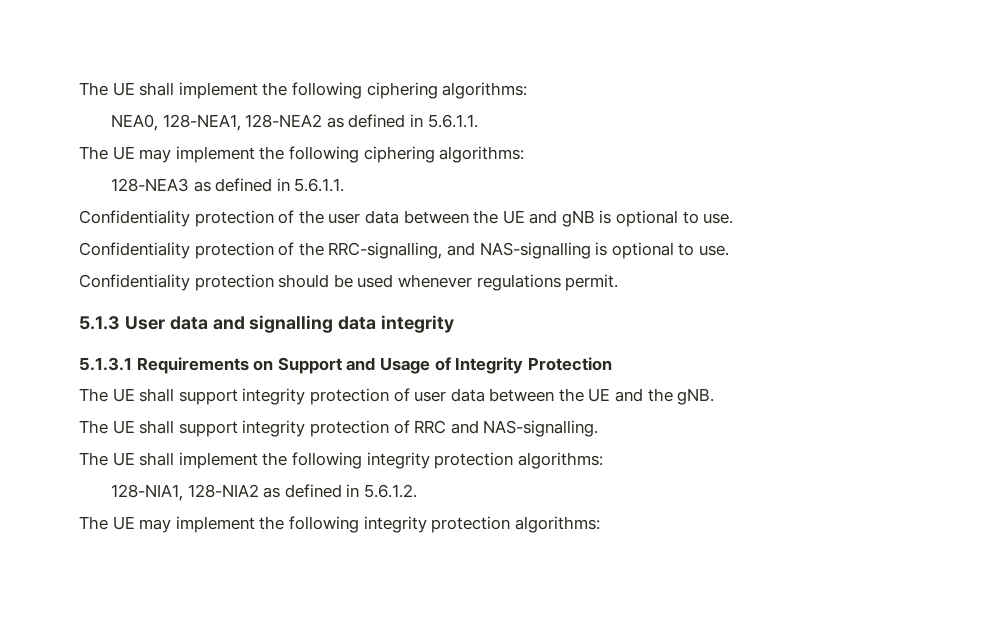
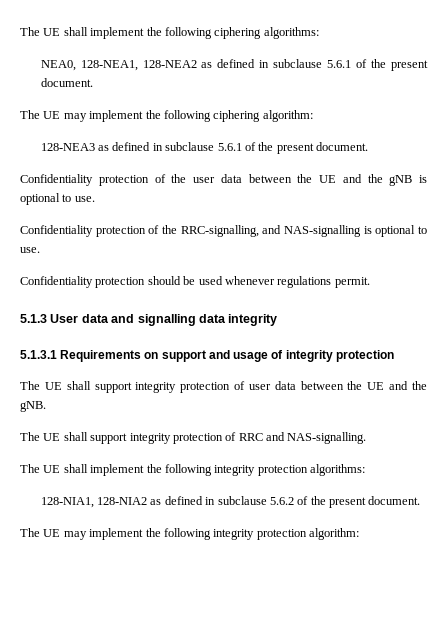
- NEA0, 128-NEA1, 128-NEA2 as defined in 5.6.1.1.
+ NEA0, 128-NEA1, 128-NEA2 as defined in subclause 5.6.1 of the present document.
- The UE may implement the following ciphering algorithms:
+ The UE may implement the following ciphering algorithm:
- 128-NEA3 as defined in 5.6.1.1.
+ 128-NEA3 as defined in subclause 5.6.1 of the present document.
- Confidentiality protection of the user data between the UE and gNB is optional to use.
+ Confidentiality protection of the user data between the UE and the gNB is optional to use.
- 5.1.3.1 Requirements on Support and Usage of Integrity Protection
+ 5.1.3.1 Requirements on support and usage of integrity protection
- 128-NIA1, 128-NIA2 as defined in 5.6.1.2.
+ 128-NIA1, 128-NIA2 as defined in subclause 5.6.2 of the present document.
- The UE may implement the following integrity protection algorithms:
+ The UE may implement the following integrity protection algorithm:

